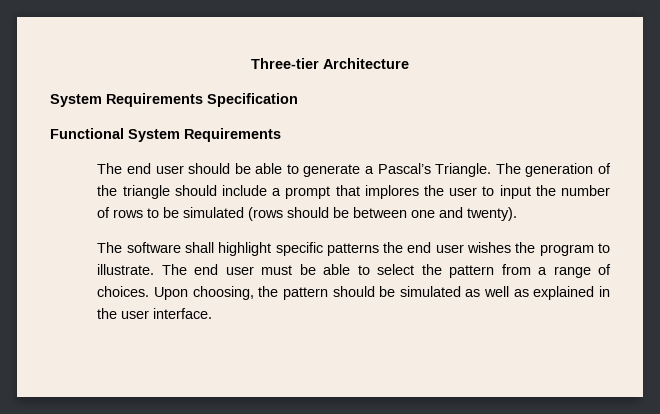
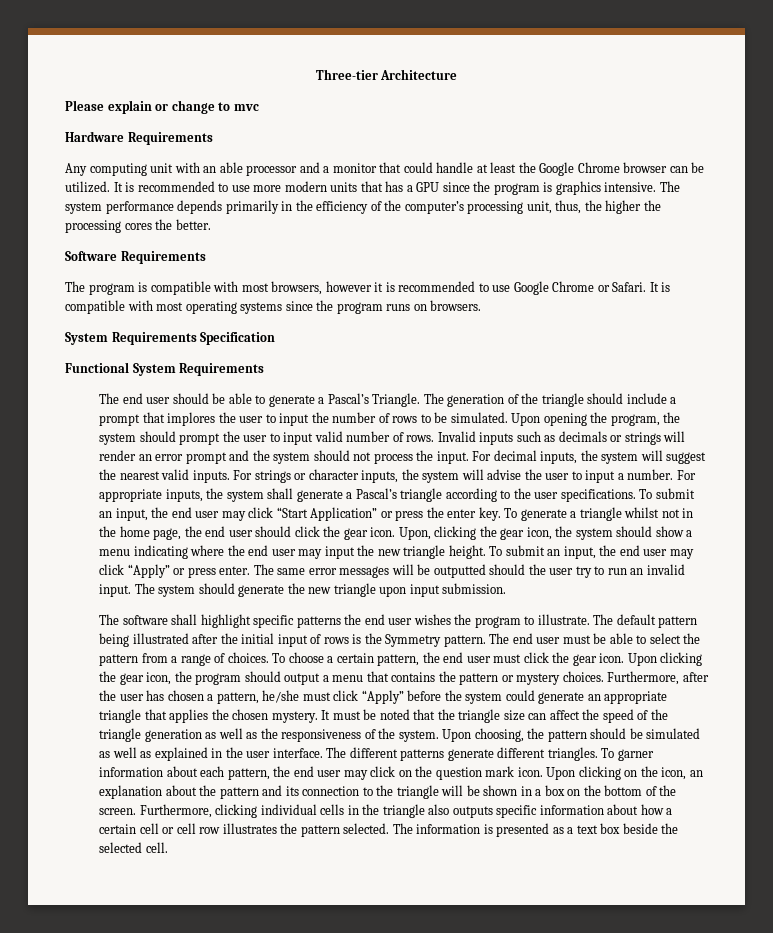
+ Please explain or change to mvc
+ Hardware Requirements
+ Any computing unit with an able processor and a monitor that could handle at least the Google Chrome browser can be utilized. It is recommended to use more modern units that has a GPU since the program is graphics intensive. The system performance depends primarily in the efficiency of the computer’s processing unit, thus, the higher the processing cores the better.
+ Software Requirements
+ The program is compatible with most browsers, however it is recommended to use Google Chrome or Safari. It is compatible with most operating systems since the program runs on browsers.
- The generation of the triangle should include a prompt that implores the user to input the number of rows to be simulated (rows should be between one and twenty).
+ The generation of the triangle should include a prompt that implores the user to input the number of rows to be simulated. Upon opening the program, the system should prompt the user to input valid number of rows. Invalid inputs such as decimals or strings will render an error prompt and the system should not process the input. For decimal inputs, the system will suggest the nearest valid inputs. For strings or character inputs, the system will advise the user to input a number. For appropriate inputs, the system shall generate a Pascal’s triangle according to the user specifications. To submit an input, the end user may click “Start Application” or press the enter key. To generate a triangle whilst not in the home page, the end user should click the gear icon. Upon, clicking the gear icon, the system should show a menu indicating where the end user may input the new triangle height. To submit an input, the end user may click “Apply” or press enter. The same error messages will be outputted should the user try to run an invalid input. The system should generate the new triangle upon input submission.
- The end user must be able to select the pattern from a range of choices.
+ The default pattern being illustrated after the initial input of rows is the Symmetry pattern. The end user must be able to select the pattern from a range of choices.
+ To choose a certain pattern, the end user must click the gear icon. Upon clicking the gear icon, the program should output a menu that contains the pattern or mystery choices. Furthermore, after the user has chosen a pattern, he/she must click “Apply” before the system could generate an appropriate triangle that applies the chosen mystery. It must be noted that the triangle size can affect the speed of the triangle generation as well as the responsiveness of the system.
+ The different patterns generate different triangles. To garner information about each pattern, the end user may click on the question mark icon. Upon clicking on the icon, an explanation about the pattern and its connection to the triangle will be shown in a box on the bottom of the screen. Furthermore, clicking individual cells in the triangle also outputs specific information about how a certain cell or cell row illustrates the pattern selected. The information is presented as a text box beside the selected cell.

